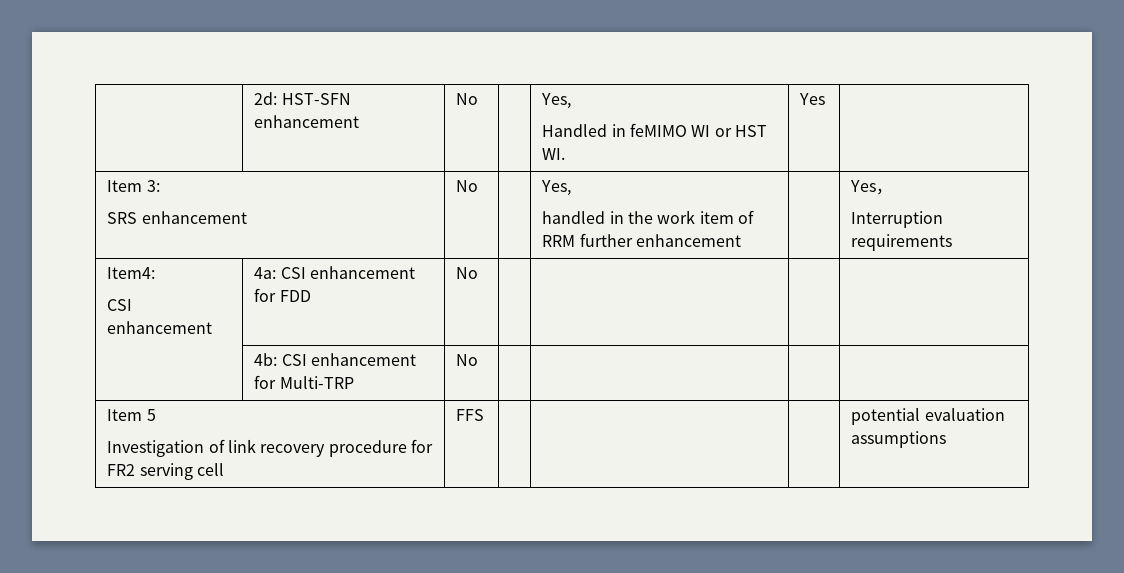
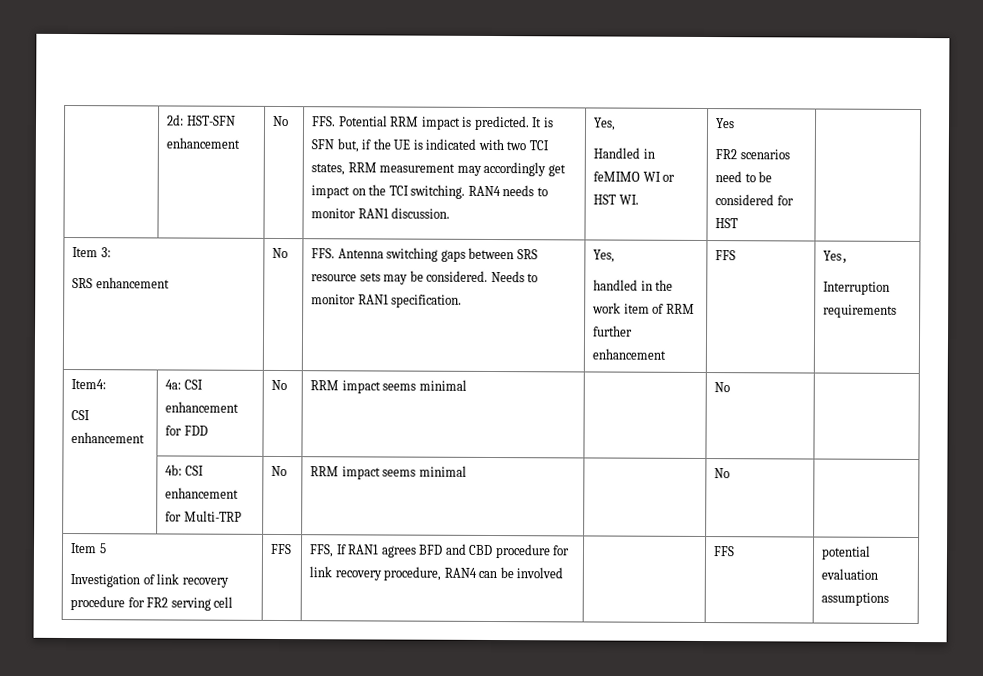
+ FFS. Potential RRM impact is predicted. It is SFN but, if the UE is indicated with two TCI states, RRM measurement may accordingly get impact on the TCI switching. RAN4 needs to monitor RAN1 discussion.
+ FR2 scenarios need to be considered for HST
  Item 3:
- SRS enhancement | No | | Yes,
- handled in the work item of RRM further enhancement | | Yes，
+ SRS enhancement | No | FFS. Antenna switching gaps between SRS resource sets may be considered. Needs to monitor RAN1 specification. | Yes,
+ handled in the work item of RRM further enhancement | FFS | Yes，
  Item4:
- CSI enhancement | 4a: CSI enhancement for FDD | No | | | |
+ CSI enhancement | 4a: CSI enhancement for FDD | No | RRM impact seems minimal | | No |
- | 4b: CSI enhancement for Multi-TRP | No | | | |
+ | 4b: CSI enhancement for Multi-TRP | No | RRM impact seems minimal | | No |
  Item 5
- Investigation of link recovery procedure for FR2 serving cell | FFS | | | | potential evaluation assumptions
+ Investigation of link recovery procedure for FR2 serving cell | FFS | FFS, If RAN1 agrees BFD and CBD procedure for link recovery procedure, RAN4 can be involved | | FFS | potential evaluation assumptions

